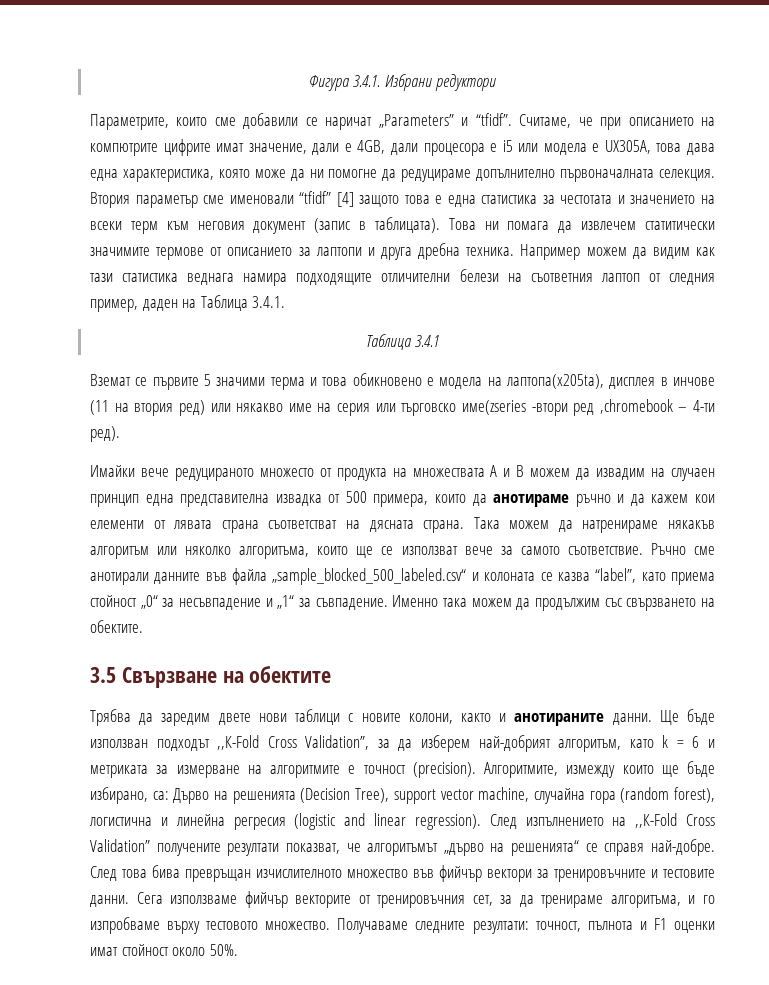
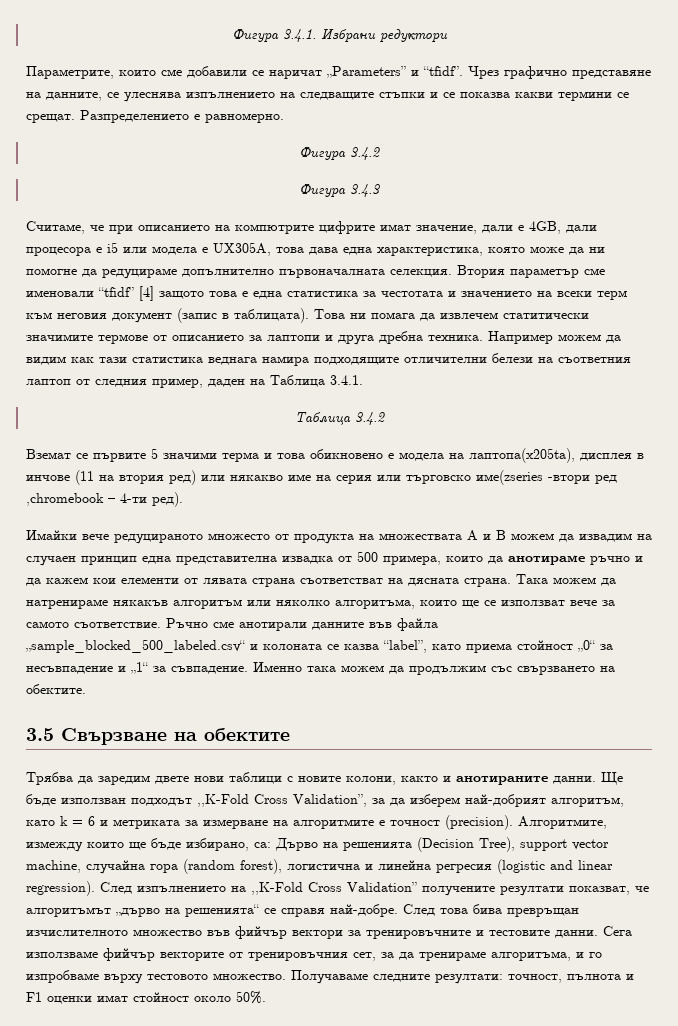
- Параметрите, които сме добавили се наричат „Parameters” и “tfidf”. Считаме, че при описанието на компютрите цифрите имат значение, дали е 4GB, дали процесора е i5 или модела е UX305A, това дава една характеристика, която може да ни помогне да редуцираме допълнително първоначалната селекция.
+ Параметрите, които сме добавили се наричат „Parameters” и “tfidf”. Чрез графично представяне на данните, се улеснява изпълнението на следващите стъпки и се показва какви термини се срещат. Разпределението е равномерно.
+ Фигура 3.4.2
+ Фигура 3.4.3
+ Считаме, че при описанието на компютрите цифрите имат значение, дали е 4GB, дали процесора е i5 или модела е UX305A, това дава една характеристика, която може да ни помогне да редуцираме допълнително първоначалната селекция.
- Таблица 3.4.1
+ Таблица 3.4.2

